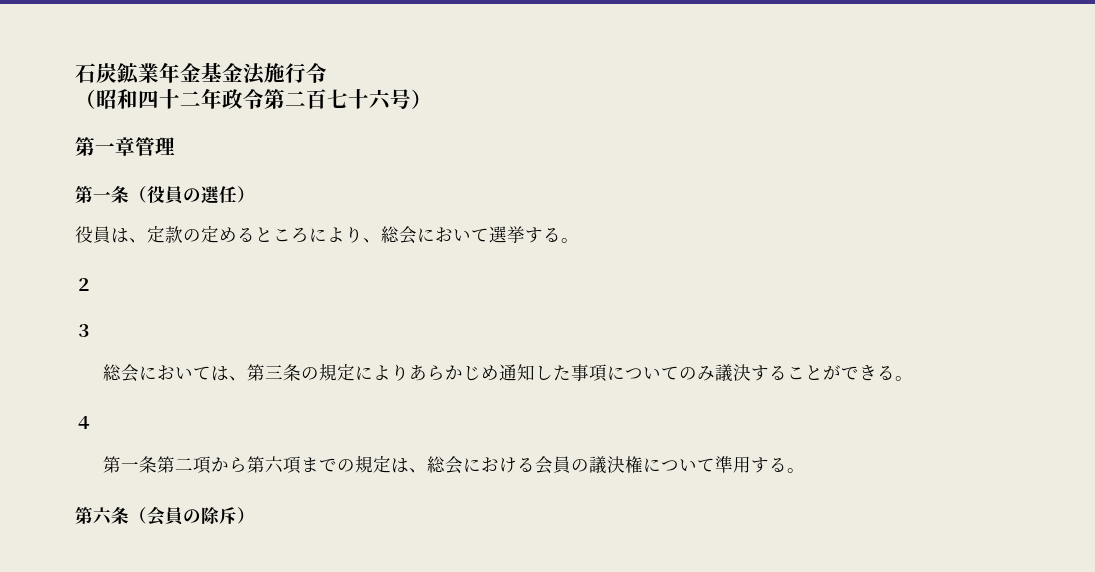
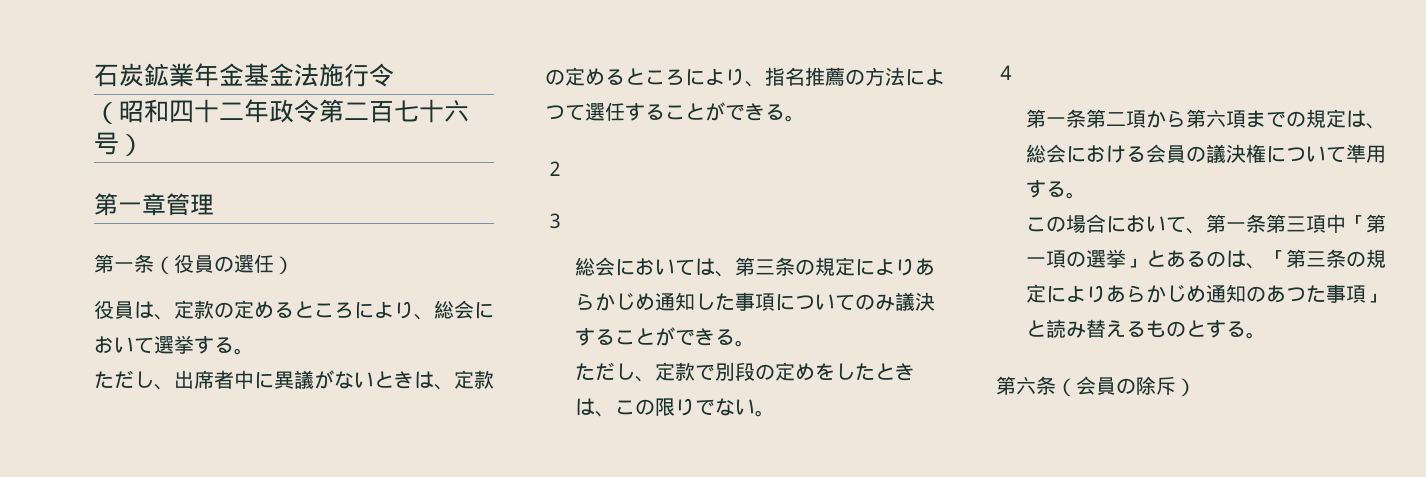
+ ただし、出席者中に異議がないときは、定款の定めるところにより、指名推薦の方法によつて選任することができる。
+ ただし、定款で別段の定めをしたときは、この限りでない。
+ この場合において、第一条第三項中「第一項の選挙」とあるのは、「第三条の規定によりあらかじめ通知のあつた事項」と読み替えるものとする。

